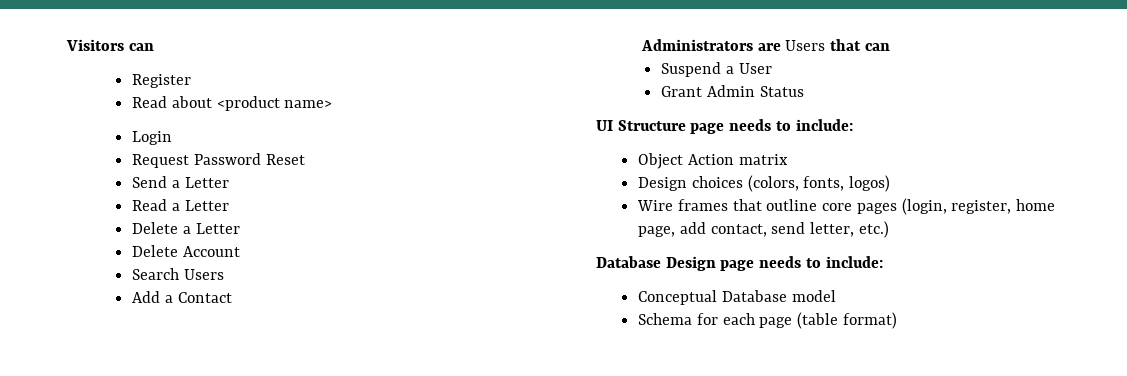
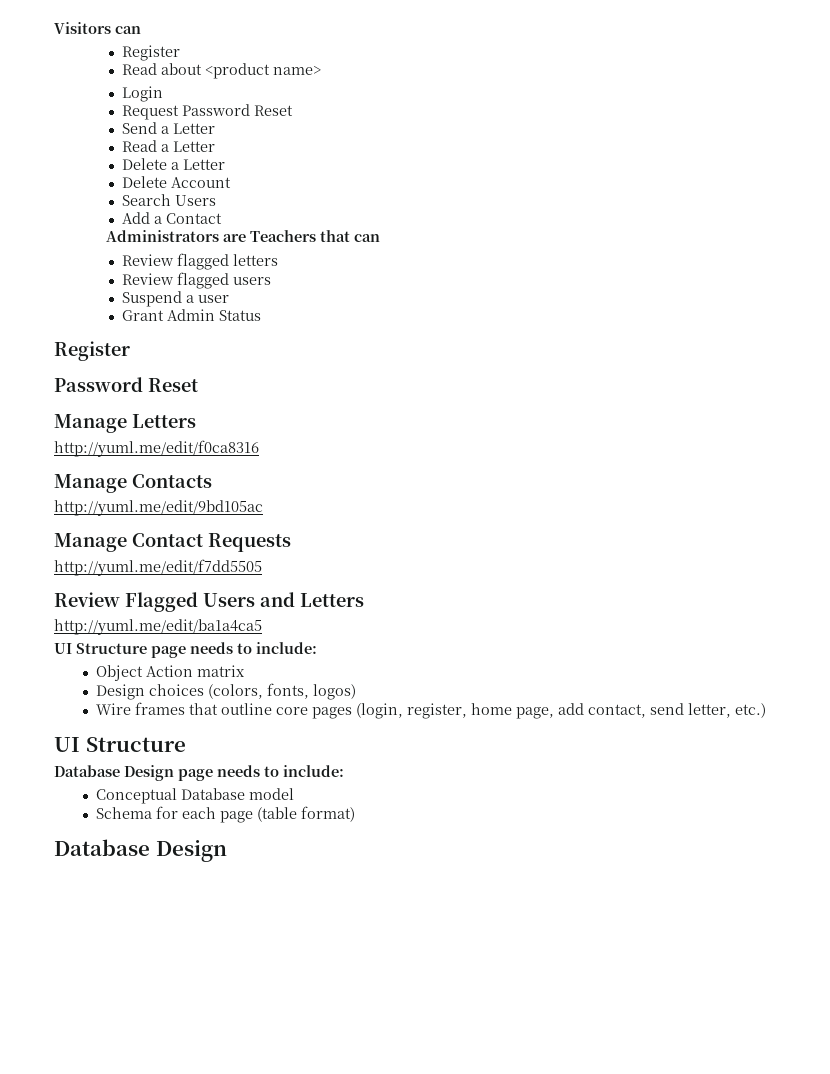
- Administrators are Users that can
+ Administrators are Teachers that can
+ Review flagged letters
+ Review flagged users
- Suspend a User
+ Suspend a user
  Grant Admin Status
+ Register
+ Password Reset
+ Manage Letters
+ http://yuml.me/edit/f0ca8316
+ Manage Contacts
+ http://yuml.me/edit/9bd105ac
+ Manage Contact Requests
+ http://yuml.me/edit/f7dd5505
+ Review Flagged Users and Letters
+ http://yuml.me/edit/ba1a4ca5
  Wire frames that outline core pages (login, register, home page, add contact, send letter, etc.)
+ UI Structure
  Schema for each page (table format)
+ Database Design

